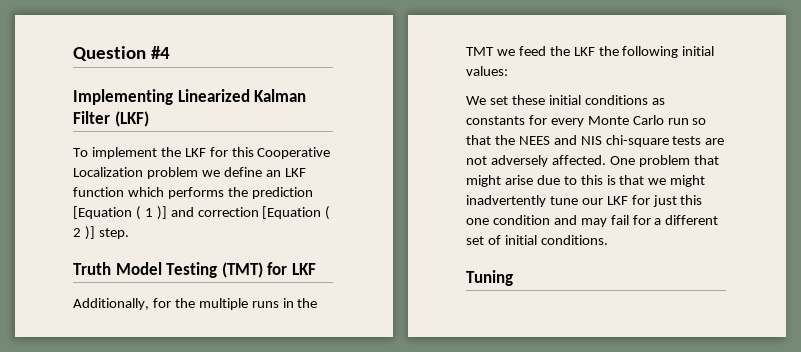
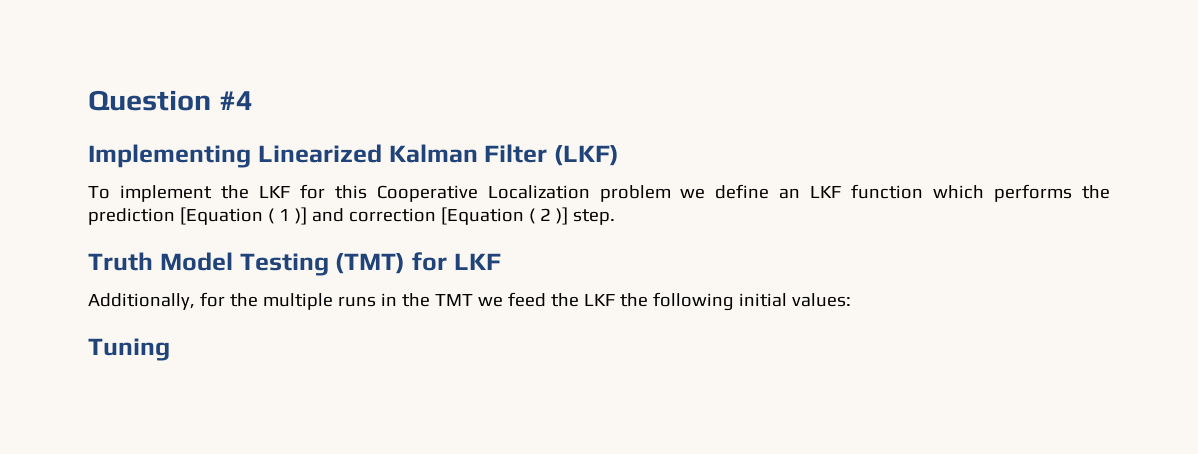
- We set these initial conditions as constants for every Monte Carlo run so that the NEES and NIS chi-square tests are not adversely affected. One problem that might arise due to this is that we might inadvertently tune our LKF for just this one condition and may fail for a different set of initial conditions.

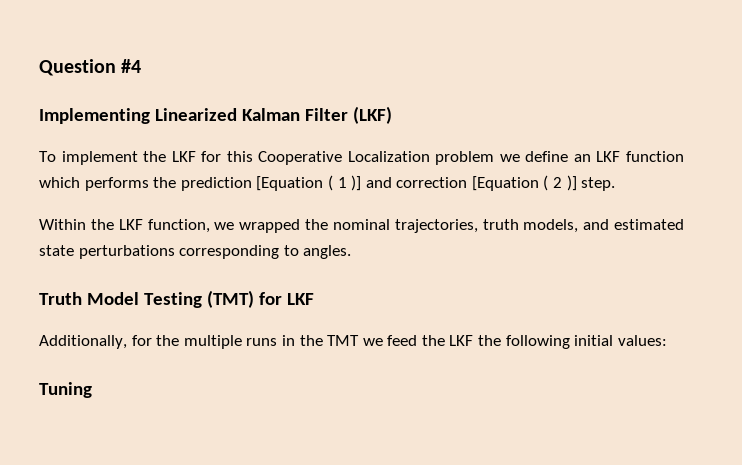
+ Within the LKF function, we wrapped the nominal trajectories, truth models, and estimated state perturbations corresponding to angles.

